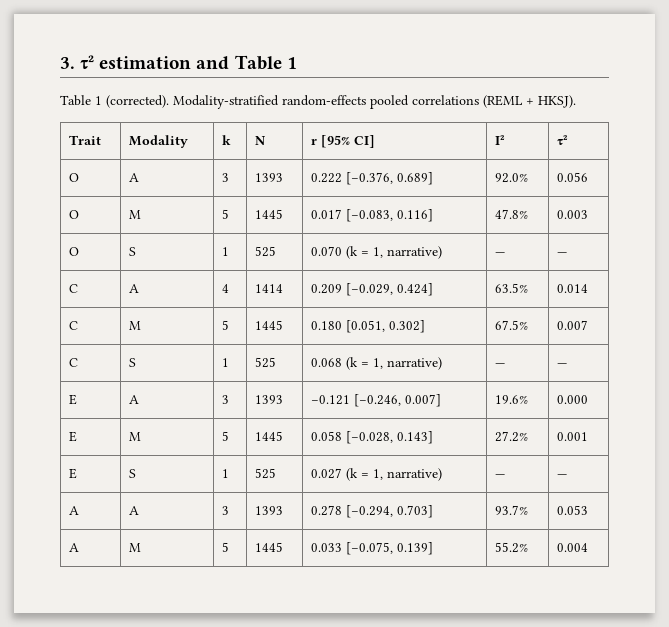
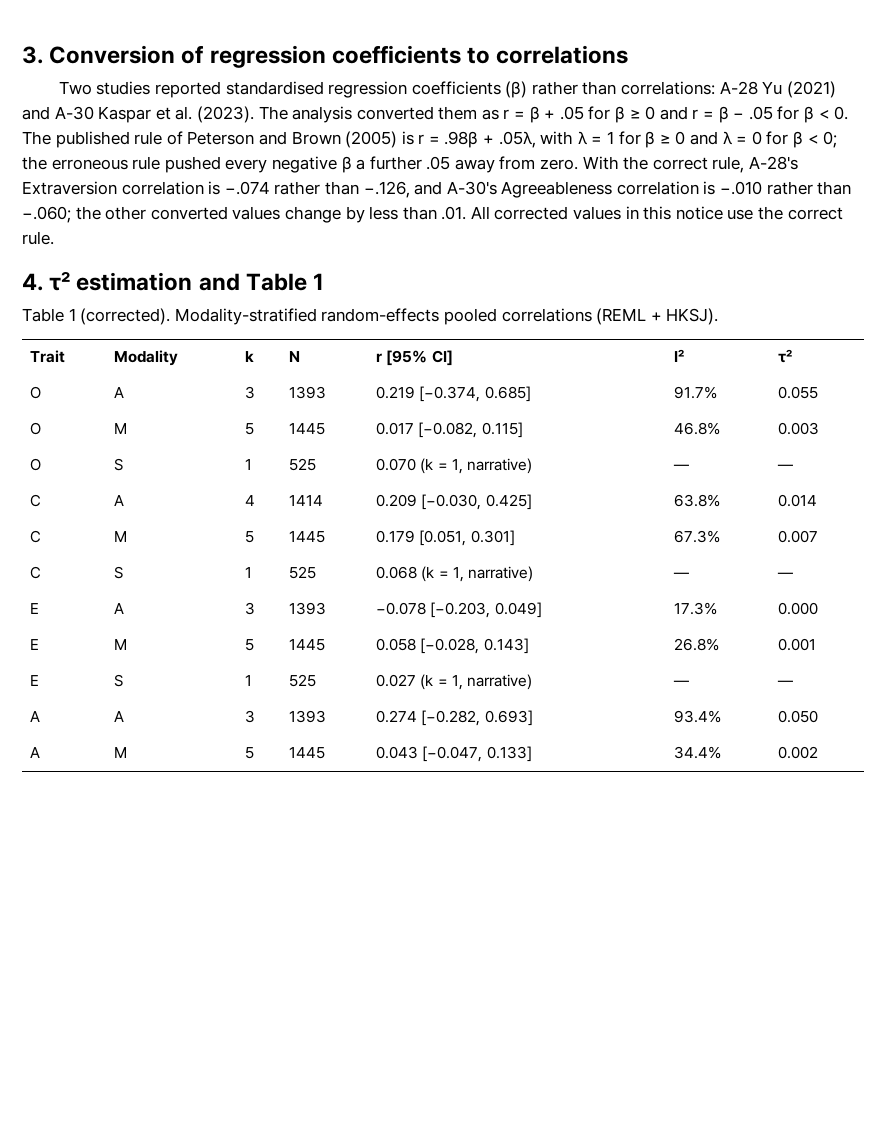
- 3. τ² estimation and Table 1
+ 3. Conversion of regression coefficients to correlations
+ Two studies reported standardised regression coefficients (β) rather than correlations: A-28 Yu (2021) and A-30 Kaspar et al. (2023). The analysis converted them as r = β + .05 for β ≥ 0 and r = β − .05 for β < 0. The published rule of Peterson and Brown (2005) is r = .98β + .05λ, with λ = 1 for β ≥ 0 and λ = 0 for β < 0; the erroneous rule pushed every negative β a further .05 away from zero. With the correct rule, A-28's Extraversion correlation is −.074 rather than −.126, and A-30's Agreeableness correlation is −.010 rather than −.060; the other converted values change by less than .01. All corrected values in this notice use the correct rule.
+ 4. τ² estimation and Table 1
- O | A | 3 | 1393 | 0.222 [−0.376, 0.689] | 92.0% | 0.056
+ O | A | 3 | 1393 | 0.219 [−0.374, 0.685] | 91.7% | 0.055
- O | M | 5 | 1445 | 0.017 [−0.083, 0.116] | 47.8% | 0.003
+ O | M | 5 | 1445 | 0.017 [−0.082, 0.115] | 46.8% | 0.003
- C | A | 4 | 1414 | 0.209 [−0.029, 0.424] | 63.5% | 0.014
+ C | A | 4 | 1414 | 0.209 [−0.030, 0.425] | 63.8% | 0.014
- C | M | 5 | 1445 | 0.180 [0.051, 0.302] | 67.5% | 0.007
+ C | M | 5 | 1445 | 0.179 [0.051, 0.301] | 67.3% | 0.007
- E | A | 3 | 1393 | −0.121 [−0.246, 0.007] | 19.6% | 0.000
+ E | A | 3 | 1393 | −0.078 [−0.203, 0.049] | 17.3% | 0.000
- E | M | 5 | 1445 | 0.058 [−0.028, 0.143] | 27.2% | 0.001
+ E | M | 5 | 1445 | 0.058 [−0.028, 0.143] | 26.8% | 0.001
- A | A | 3 | 1393 | 0.278 [−0.294, 0.703] | 93.7% | 0.053
+ A | A | 3 | 1393 | 0.274 [−0.282, 0.693] | 93.4% | 0.050
- A | M | 5 | 1445 | 0.033 [−0.075, 0.139] | 55.2% | 0.004
+ A | M | 5 | 1445 | 0.043 [−0.047, 0.133] | 34.4% | 0.002

